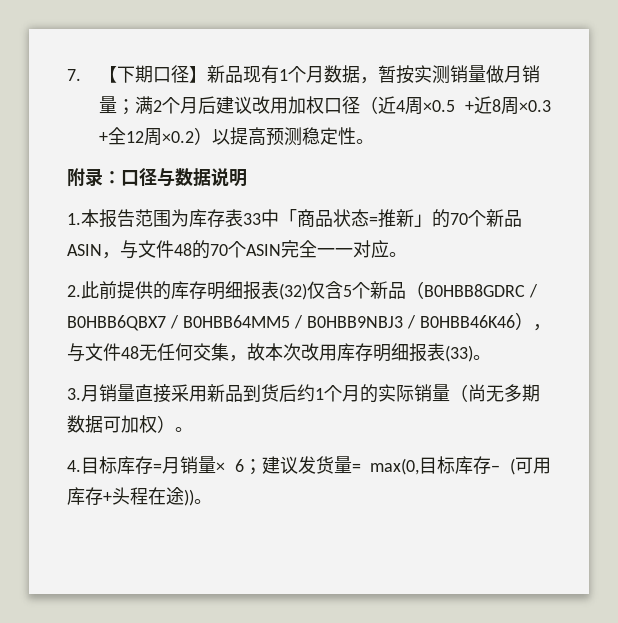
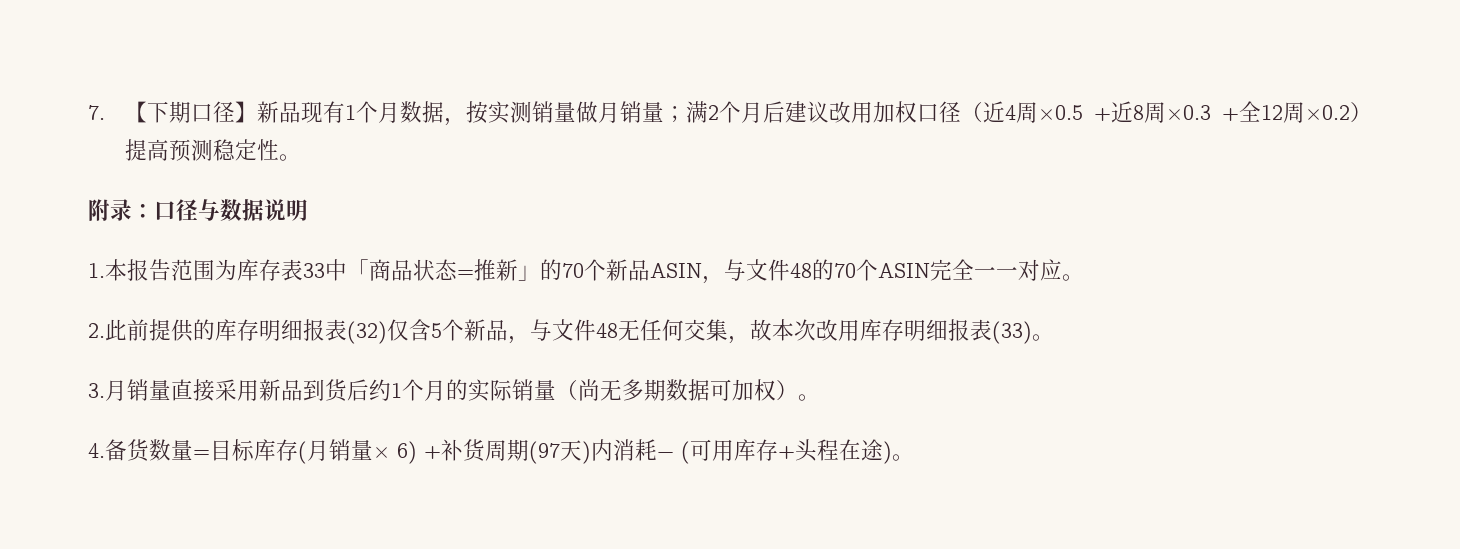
- 7.【下期口径】新品现有1个月数据，暂按实测销量做月销量；满2个月后建议改用加权口径（近4周×0.5 +近8周×0.3 +全12周×0.2）以提高预测稳定性。
+ 7.【下期口径】新品现有1个月数据，按实测销量做月销量；满2个月后建议改用加权口径（近4周×0.5 +近8周×0.3 +全12周×0.2）提高预测稳定性。
- 2.此前提供的库存明细报表(32)仅含5个新品（B0HBB8GDRC / B0HBB6QBX7 / B0HBB64MM5 / B0HBB9NBJ3 / B0HBB46K46），与文件48无任何交集，故本次改用库存明细报表(33)。
+ 2.此前提供的库存明细报表(32)仅含5个新品，与文件48无任何交集，故本次改用库存明细报表(33)。
- 4.目标库存=月销量× 6；建议发货量= max(0,目标库存− (可用库存+头程在途))。
+ 4.备货数量=目标库存(月销量× 6) +补货周期(97天)内消耗− (可用库存+头程在途)。

